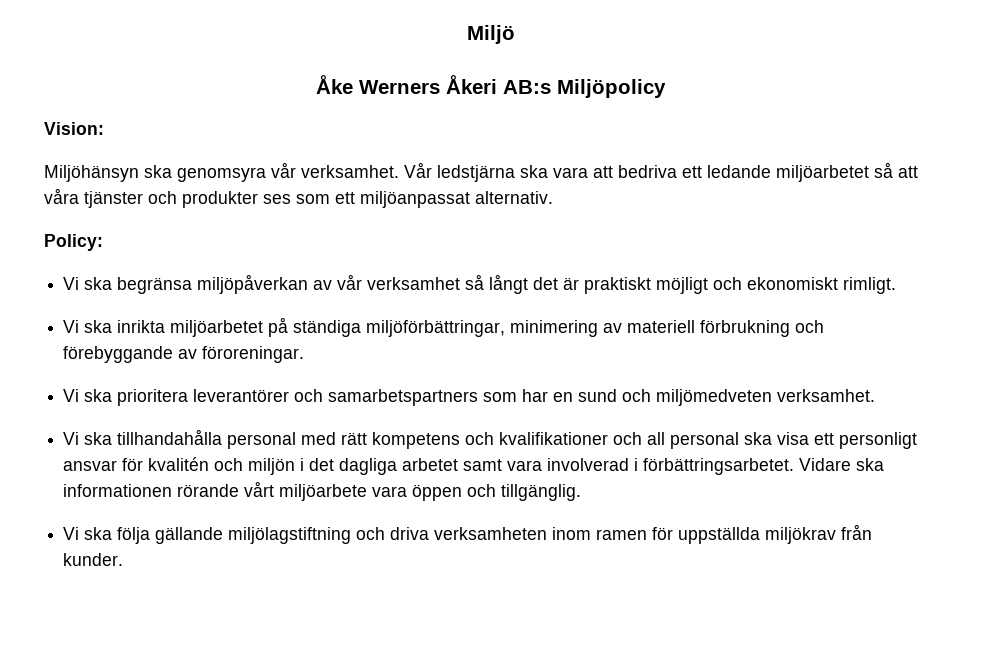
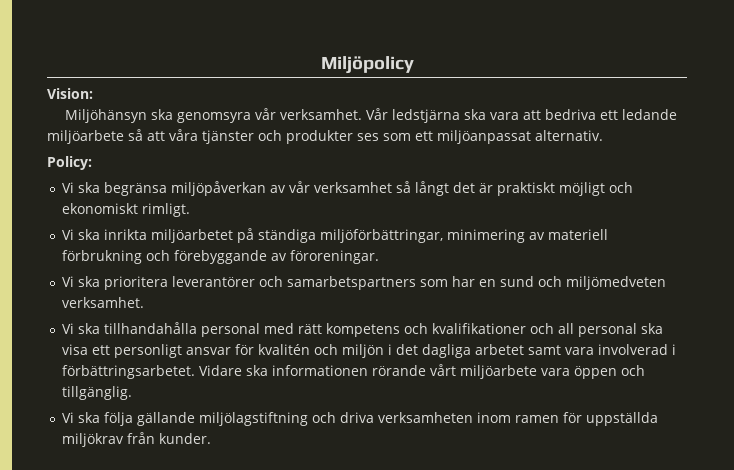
- Miljö
- Åke Werners Åkeri AB:s Miljöpolicy
+ Miljöpolicy
- Vår ledstjärna ska vara att bedriva ett ledande miljöarbetet så att våra tjänster och produkter ses som ett miljöanpassat alternativ.
+ Vår ledstjärna ska vara att bedriva ett ledande miljöarbete så att våra tjänster och produkter ses som ett miljöanpassat alternativ.

